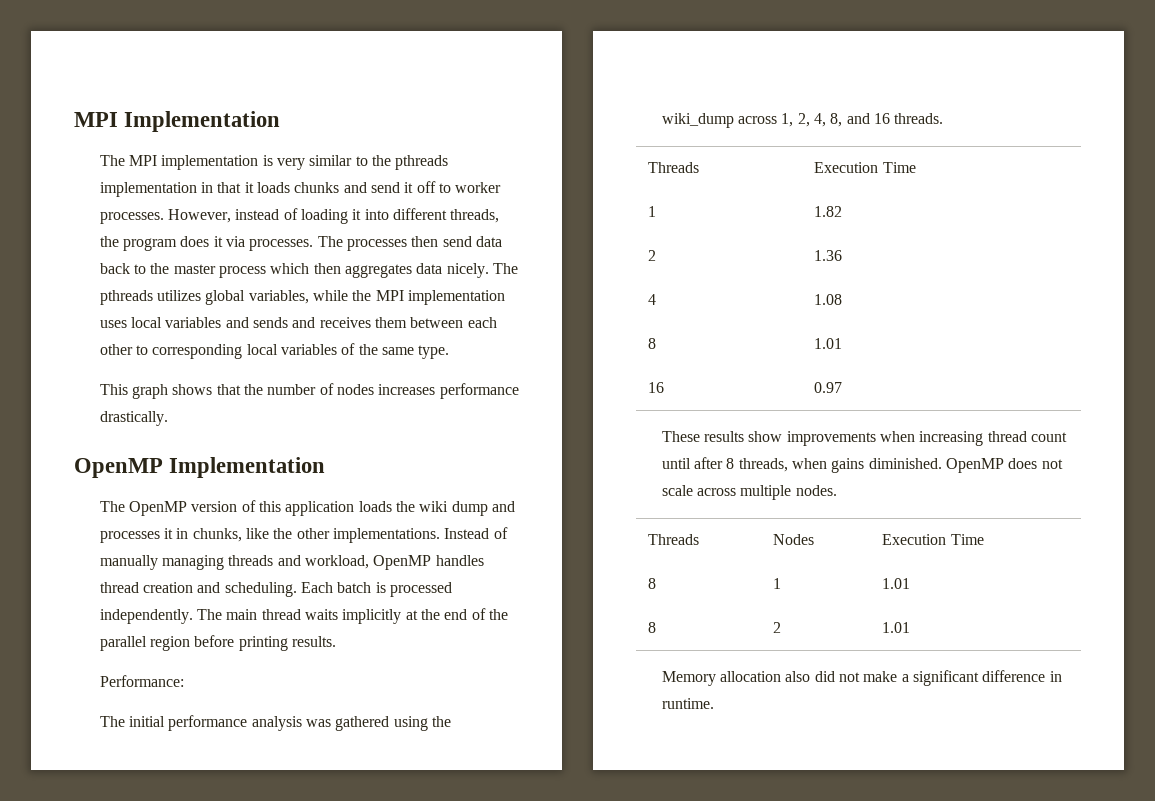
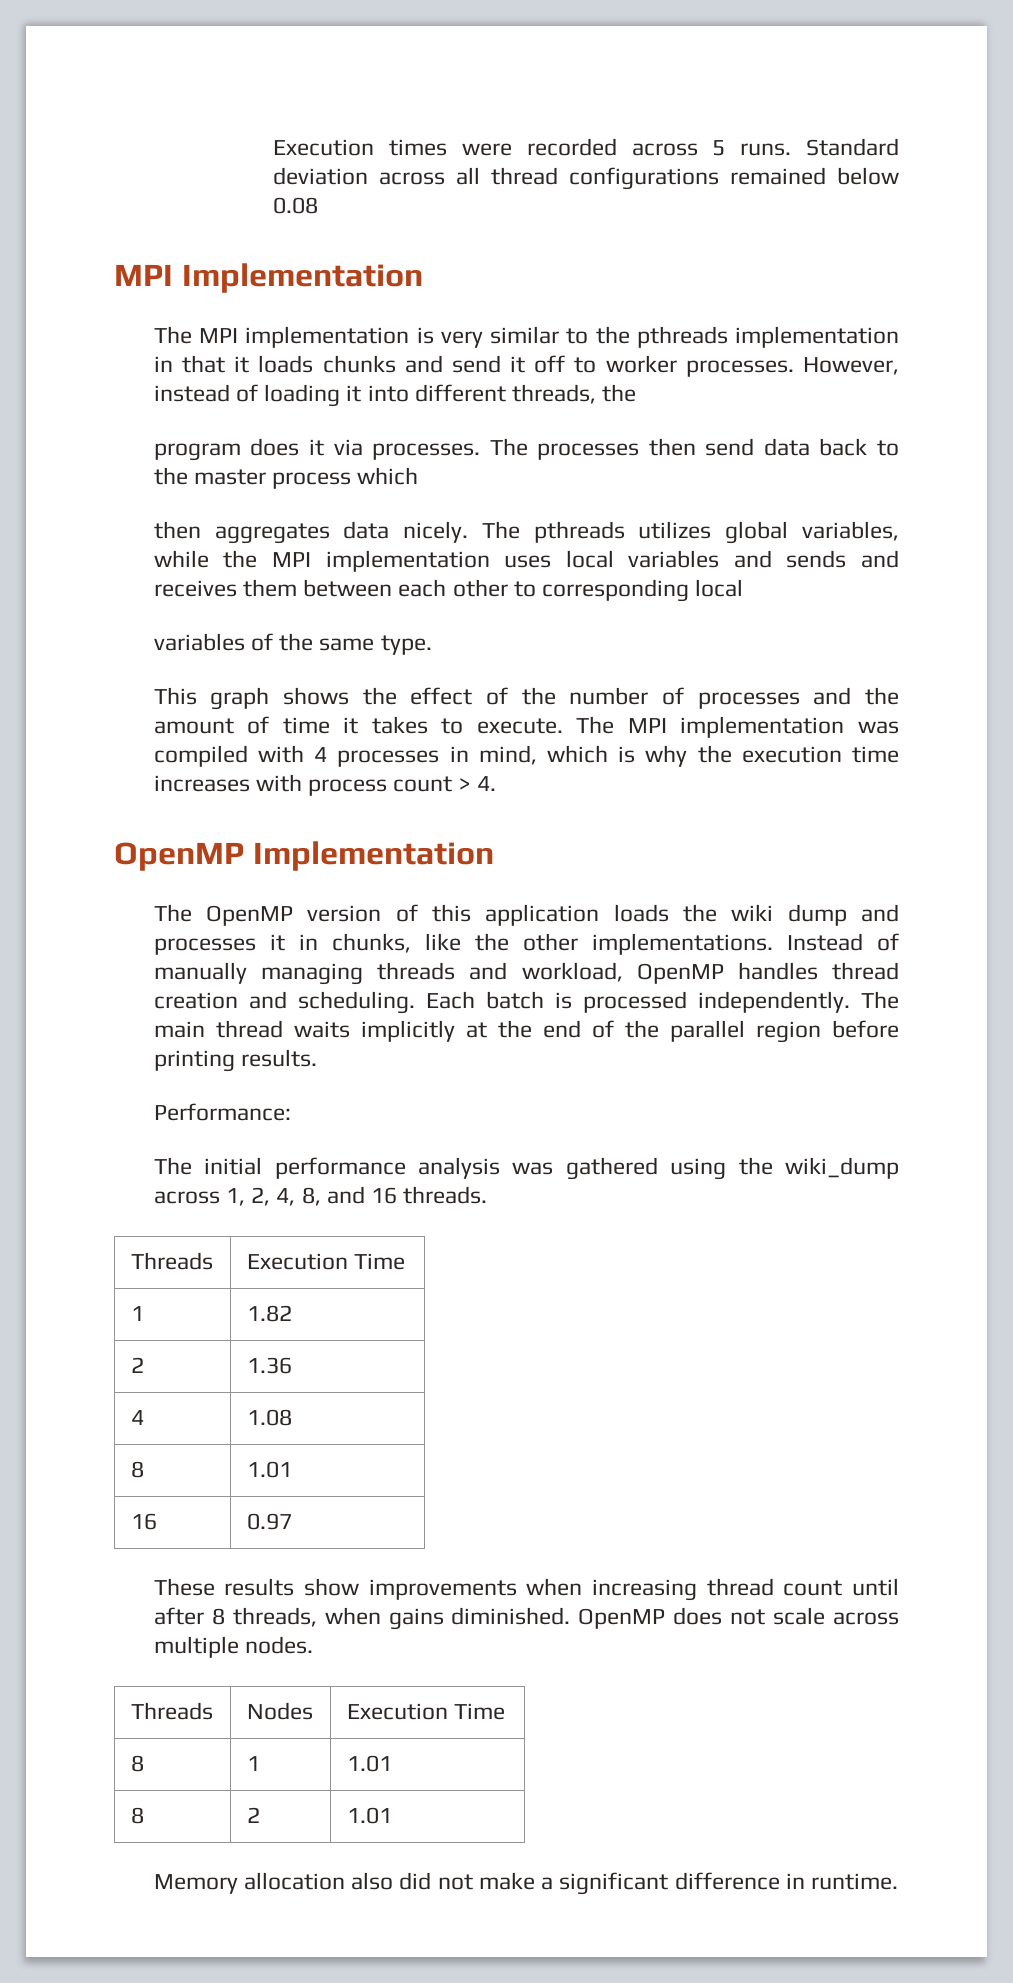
+ Execution times were recorded across 5 runs. Standard deviation across all thread configurations remained below 0.08
- However, instead of loading it into different threads, the program does it via processes.
+ However, instead of loading it into different threads, the
+ program does it via processes.
- The processes then send data back to the master process which then aggregates data nicely.
+ The processes then send data back to the master process which
+ then aggregates data nicely.
- The pthreads utilizes global variables, while the MPI implementation uses local variables and sends and receives them between each other to corresponding local variables of the same type.
+ The pthreads utilizes global variables, while the MPI implementation uses local variables and sends and receives them between each other to corresponding local
+ variables of the same type.
- This graph shows that the number of nodes increases performance drastically.
+ This graph shows the effect of the number of processes and the amount of time it takes to execute. The MPI implementation was compiled with 4 processes in mind, which is why the execution time increases with process count > 4.

